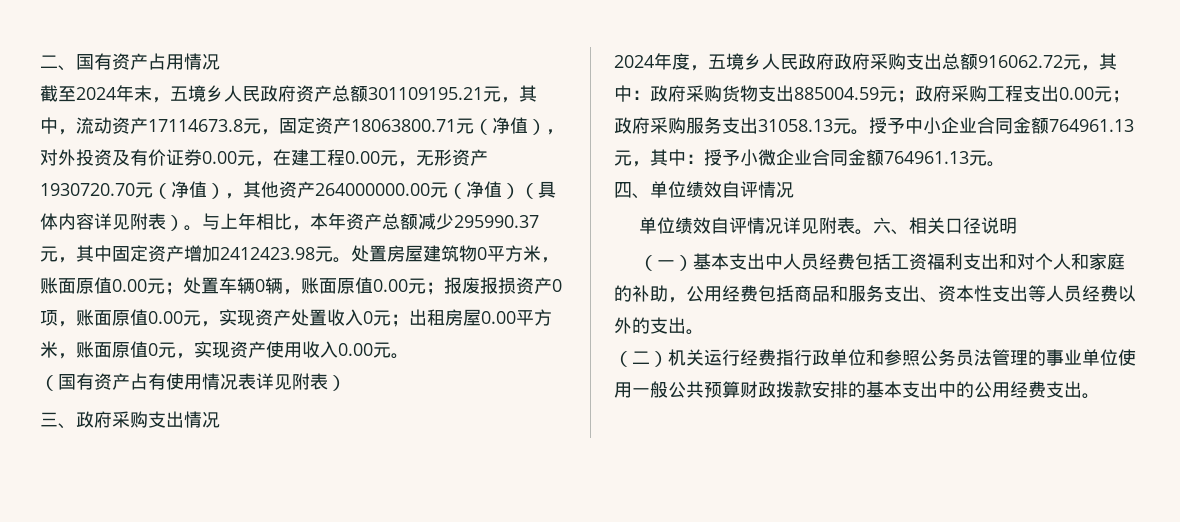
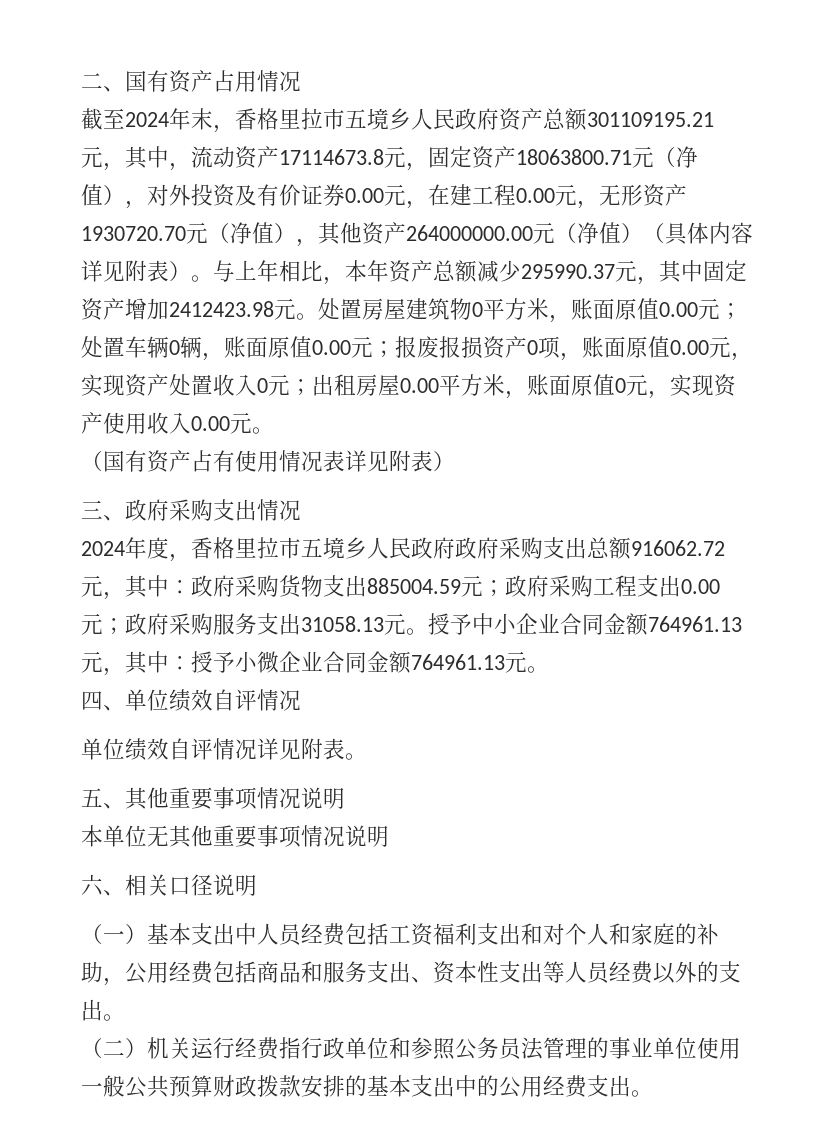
- 截至2024年末，五境乡人民政府资产总额301109195.21元，其中，流动资产17114673.8元，固定资产18063800.71元（净值），对外投资及有价证券0.00元，在建工程0.00元，无形资产1930720.70元（净值），其他资产264000000.00元（净值）（具体内容详见附表）。
+ 截至2024年末，香格里拉市五境乡人民政府资产总额301109195.21元，其中，流动资产17114673.8元，固定资产18063800.71元（净值），对外投资及有价证券0.00元，在建工程0.00元，无形资产1930720.70元（净值），其他资产264000000.00元（净值）（具体内容详见附表）。
- 2024年度，五境乡人民政府政府采购支出总额916062.72元，其中：政府采购货物支出885004.59元；政府采购工程支出0.00元；政府采购服务支出31058.13元。
+ 2024年度，香格里拉市五境乡人民政府政府采购支出总额916062.72元，其中：政府采购货物支出885004.59元；政府采购工程支出0.00元；政府采购服务支出31058.13元。
- 单位绩效自评情况详见附表。六、相关口径说明
+ 单位绩效自评情况详见附表。
+ 五、其他重要事项情况说明
+ 本单位无其他重要事项情况说明
+ 六、相关口径说明

